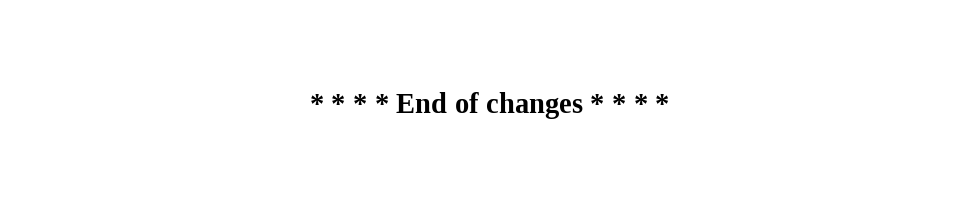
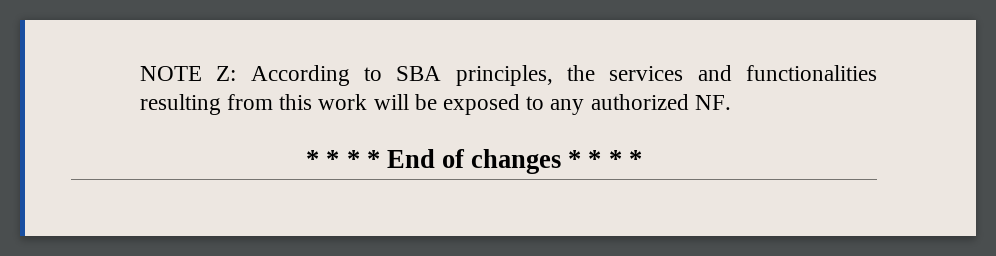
+ NOTE Z: According to SBA principles, the services and functionalities resulting from this work will be exposed to any authorized NF.

